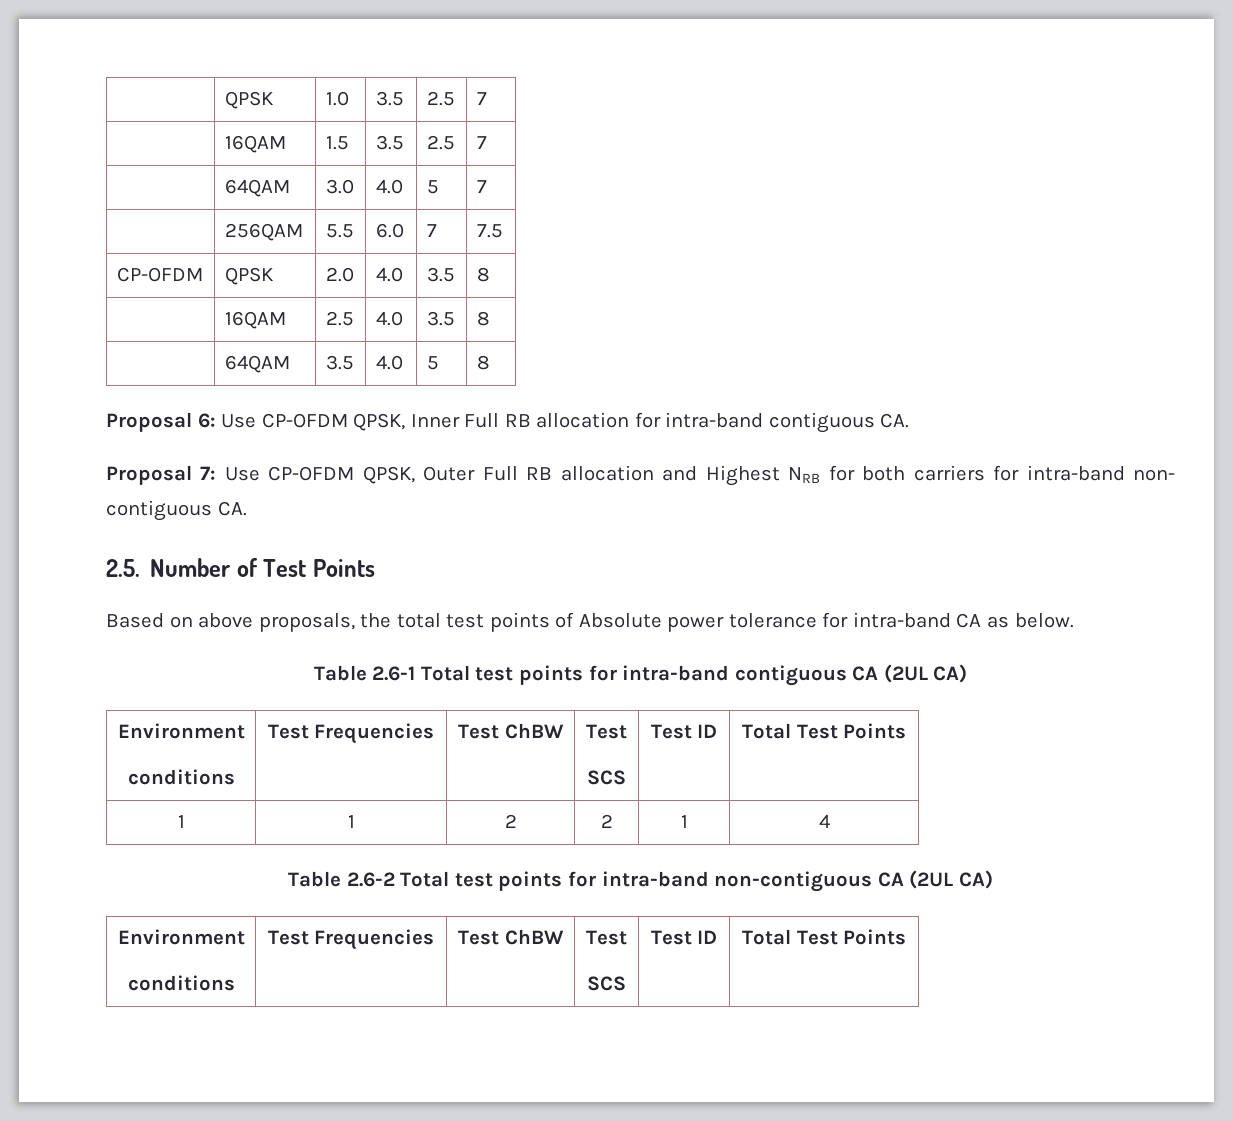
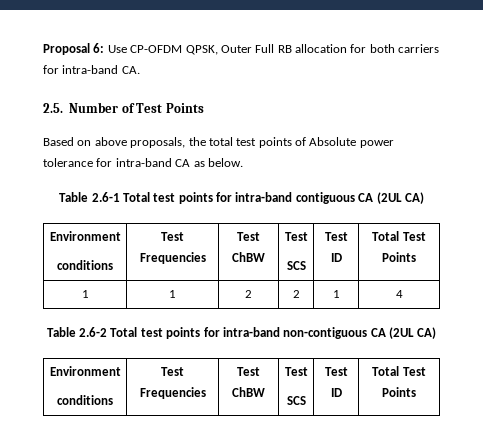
- | QPSK | 1.0 | 3.5 | 2.5 | 7
- | 16QAM | 1.5 | 3.5 | 2.5 | 7
- | 64QAM | 3.0 | 4.0 | 5 | 7
- | 256QAM | 5.5 | 6.0 | 7 | 7.5
- CP-OFDM | QPSK | 2.0 | 4.0 | 3.5 | 8
- | 16QAM | 2.5 | 4.0 | 3.5 | 8
- | 64QAM | 3.5 | 4.0 | 5 | 8
- Proposal 6: Use CP-OFDM QPSK, Inner Full RB allocation for intra-band contiguous CA.
- Proposal 7: Use CP-OFDM QPSK, Outer Full RB allocation and Highest NRB for both carriers for intra-band non- contiguous CA.
+ Proposal 6: Use CP-OFDM QPSK, Outer Full RB allocation for both carriers for intra-band CA.

